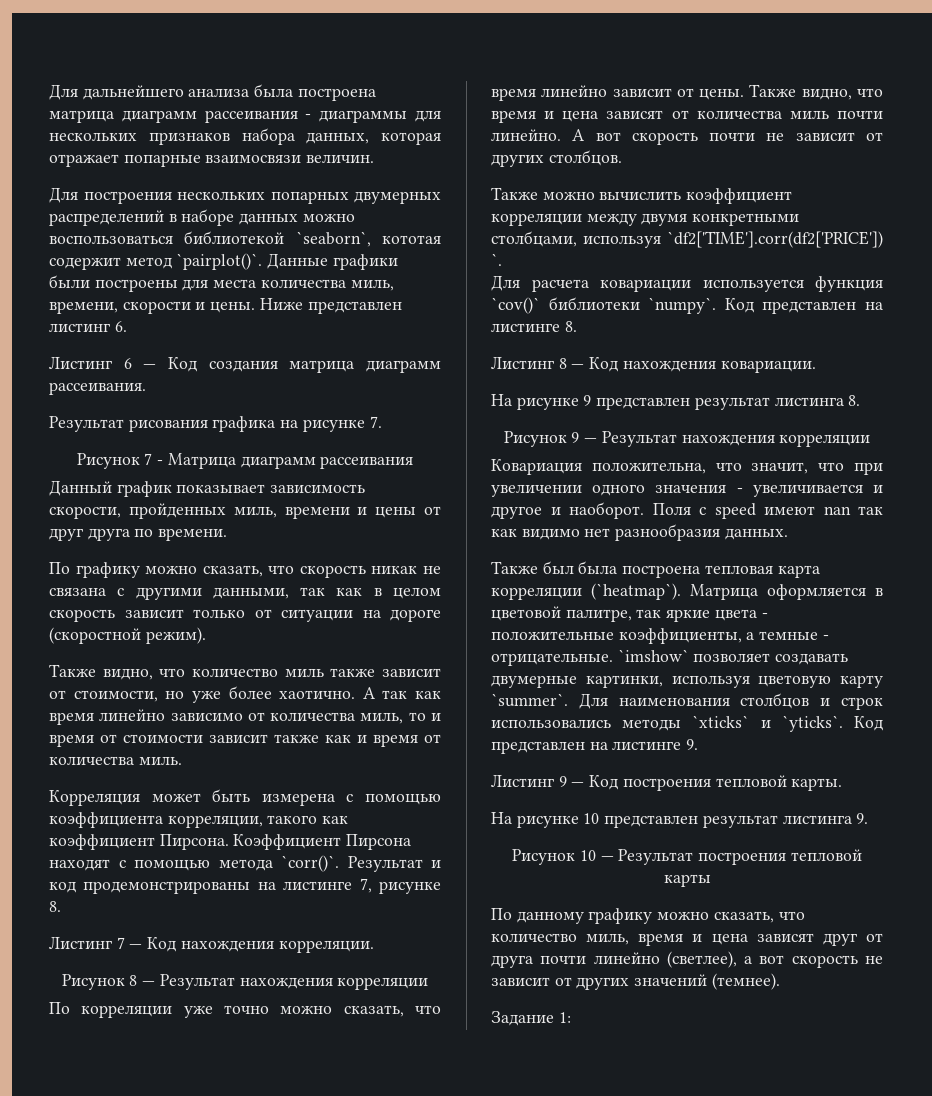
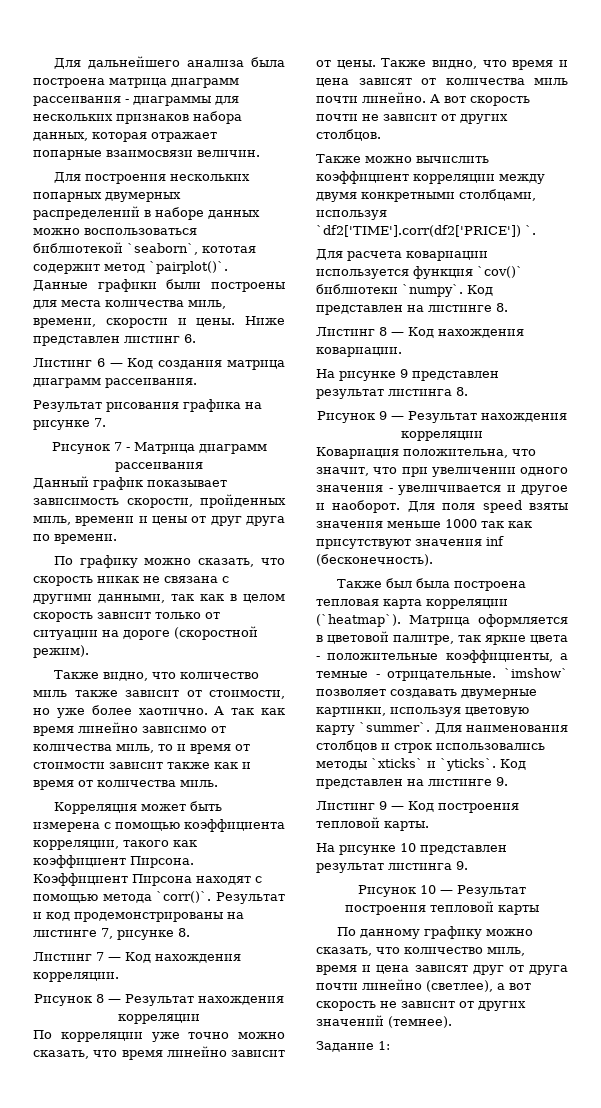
- Поля с speed имеют nan так как видимо нет разнообразия данных.
+ Для поля speed взяты значения меньше 1000 так как присутствуют значения inf (бесконечность).

